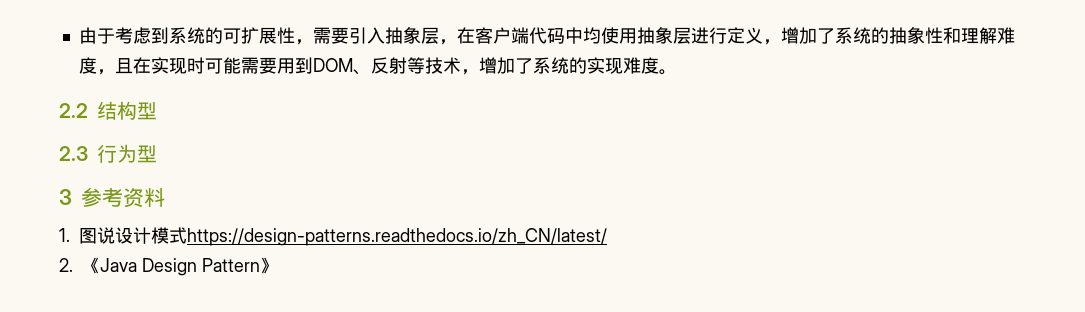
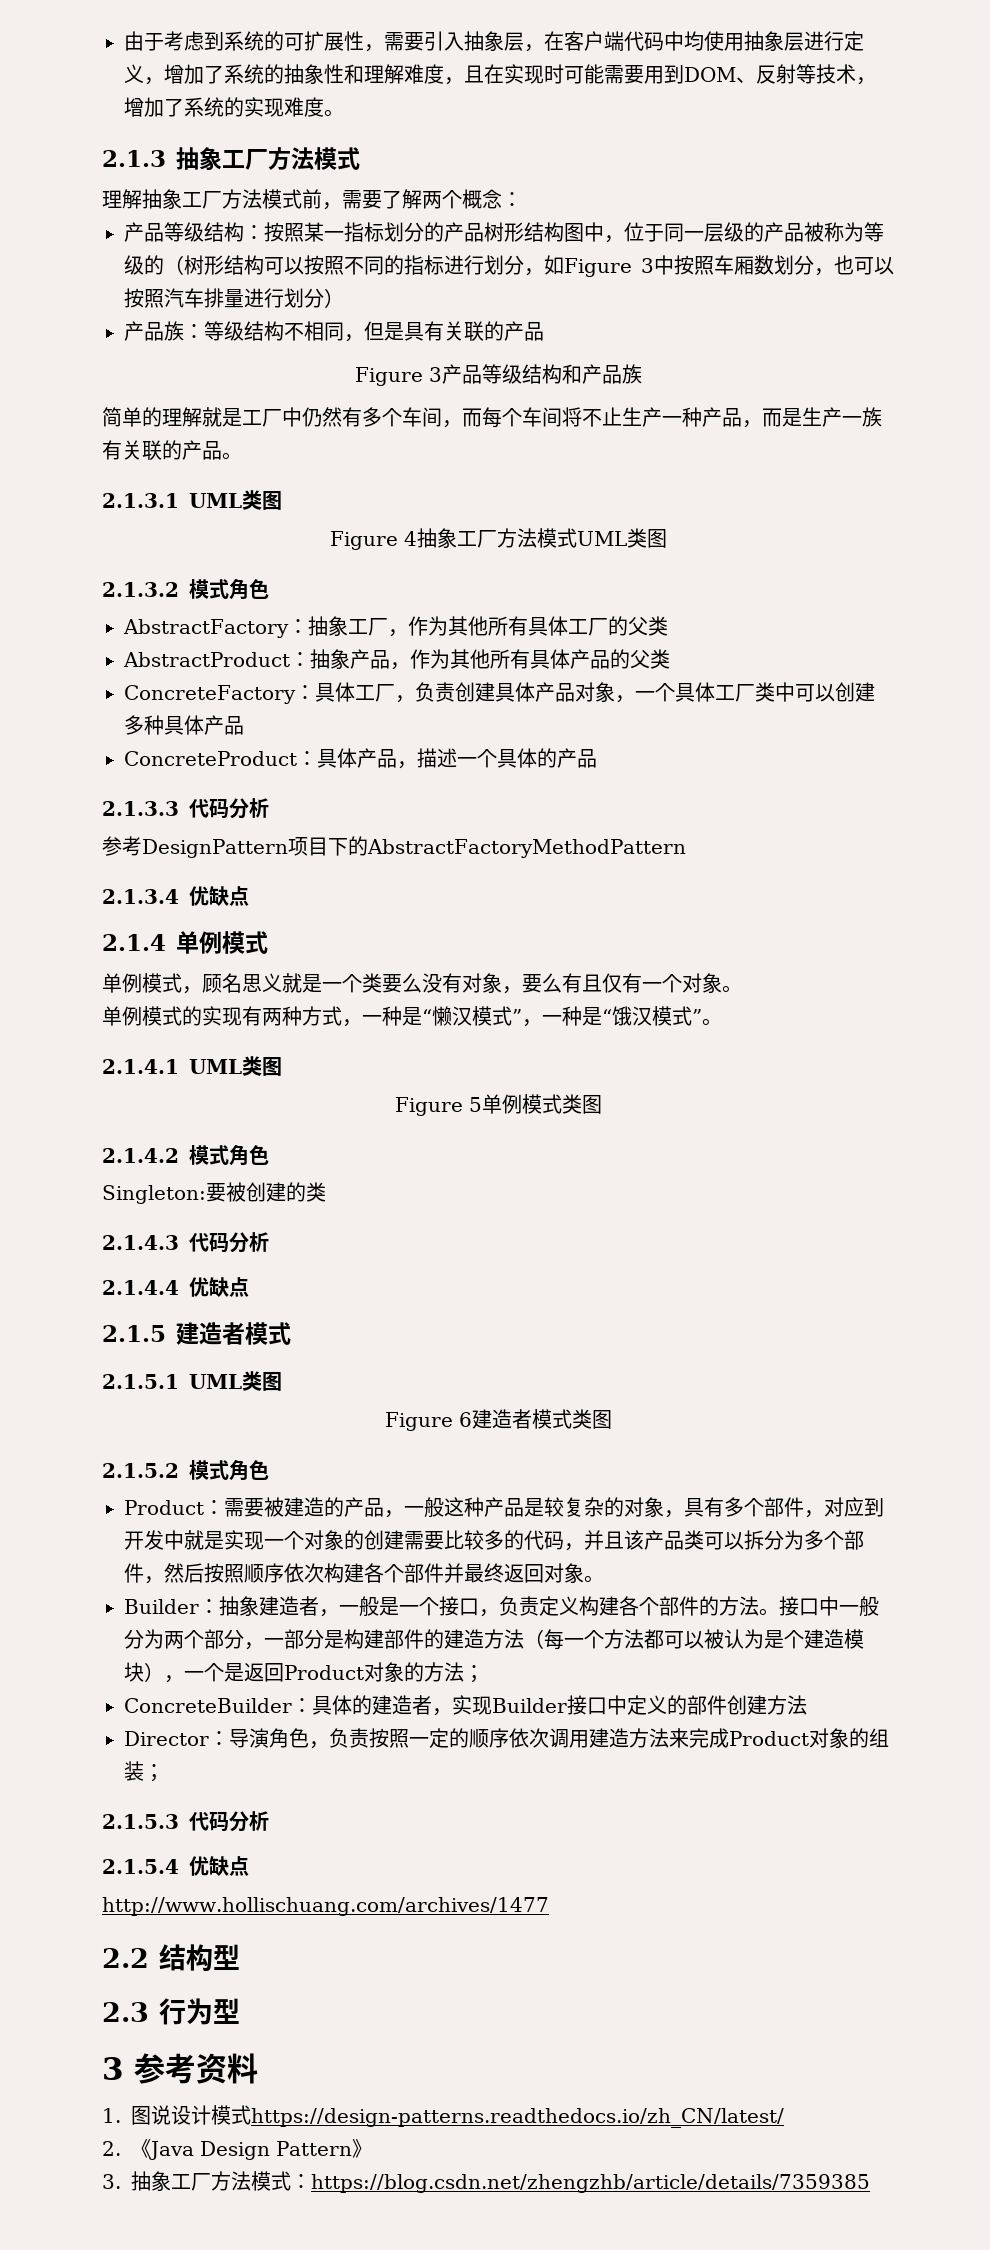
+ 2.1.3抽象工厂方法模式
+ 理解抽象工厂方法模式前，需要了解两个概念：
+ 产品等级结构：按照某一指标划分的产品树形结构图中，位于同一层级的产品被称为等级的（树形结构可以按照不同的指标进行划分，如Figure 3中按照车厢数划分，也可以按照汽车排量进行划分）
+ 产品族：等级结构不相同，但是具有关联的产品
+ Figure 3产品等级结构和产品族
+ 简单的理解就是工厂中仍然有多个车间，而每个车间将不止生产一种产品，而是生产一族有关联的产品。
+ 2.1.3.1 UML类图
+ Figure 4抽象工厂方法模式UML类图
+ 2.1.3.2模式角色
+ AbstractFactory：抽象工厂，作为其他所有具体工厂的父类
+ AbstractProduct：抽象产品，作为其他所有具体产品的父类
+ ConcreteFactory：具体工厂，负责创建具体产品对象，一个具体工厂类中可以创建多种具体产品
+ ConcreteProduct：具体产品，描述一个具体的产品
+ 2.1.3.3代码分析
+ 参考DesignPattern项目下的AbstractFactoryMethodPattern
+ 2.1.3.4优缺点
+ 2.1.4单例模式
+ 单例模式，顾名思义就是一个类要么没有对象，要么有且仅有一个对象。
+ 单例模式的实现有两种方式，一种是“懒汉模式”，一种是“饿汉模式”。
+ 2.1.4.1 UML类图
+ Figure 5单例模式类图
+ 2.1.4.2模式角色
+ Singleton:要被创建的类
+ 2.1.4.3代码分析
+ 2.1.4.4优缺点
+ 2.1.5建造者模式
+ 2.1.5.1 UML类图
+ Figure 6建造者模式类图
+ 2.1.5.2模式角色
+ Product：需要被建造的产品，一般这种产品是较复杂的对象，具有多个部件，对应到开发中就是实现一个对象的创建需要比较多的代码，并且该产品类可以拆分为多个部件，然后按照顺序依次构建各个部件并最终返回对象。
+ Builder：抽象建造者，一般是一个接口，负责定义构建各个部件的方法。接口中一般分为两个部分，一部分是构建部件的建造方法（每一个方法都可以被认为是个建造模块），一个是返回Product对象的方法；
+ ConcreteBuilder：具体的建造者，实现Builder接口中定义的部件创建方法
+ Director：导演角色，负责按照一定的顺序依次调用建造方法来完成Product对象的组装；
+ 2.1.5.3代码分析
+ 2.1.5.4优缺点
+ http://www.hollischuang.com/archives/1477
+ 3.抽象工厂方法模式：https://blog.csdn.net/zhengzhb/article/details/7359385

